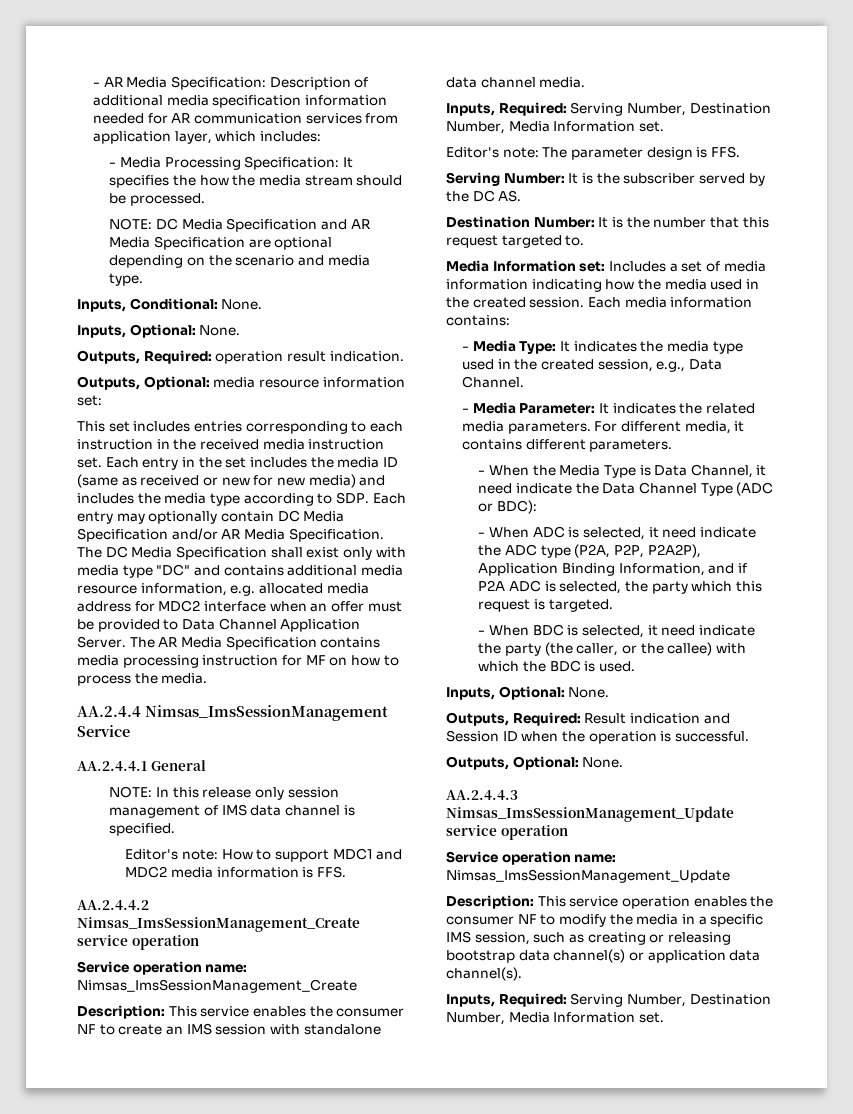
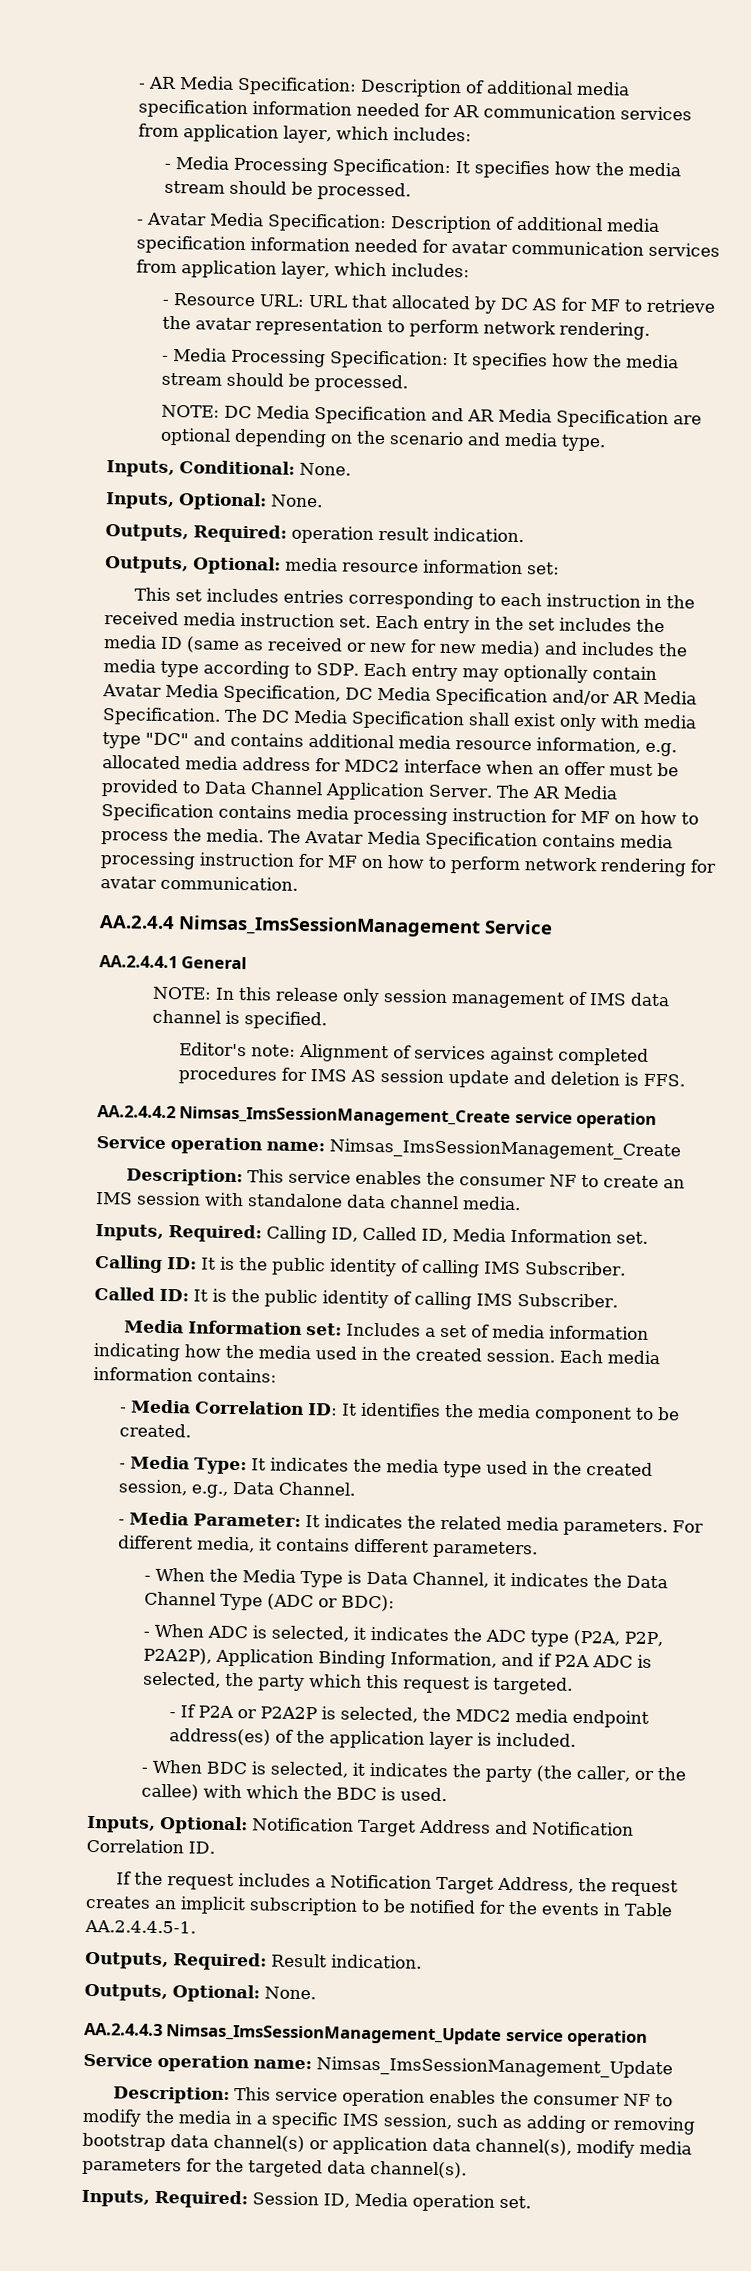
  - AR Media Specification: Description of additional media specification information needed for AR communication services from application layer, which includes:
- - Media Processing Specification: It specifies the how the media stream should be processed.
+ - Media Processing Specification: It specifies how the media stream should be processed.
+ - Avatar Media Specification: Description of additional media specification information needed for avatar communication services from application layer, which includes:
+ - Resource URL: URL that allocated by DC AS for MF to retrieve the avatar representation to perform network rendering.
+ - Media Processing Specification: It specifies how the media stream should be processed.
- Each entry in the set includes the media ID (same as received or new for new media) and includes the media type according to SDP. Each entry may optionally contain DC Media Specification and/or AR Media Specification.
+ Each entry in the set includes the media ID (same as received or new for new media) and includes the media type according to SDP. Each entry may optionally contain Avatar Media Specification, DC Media Specification and/or AR Media Specification.
+ The Avatar Media Specification contains media processing instruction for MF on how to perform network rendering for avatar communication.
- Editor's note: How to support MDC1 and MDC2 media information is FFS.
+ Editor's note: Alignment of services against completed procedures for IMS AS session update and deletion is FFS.
  Description: This service enables the consumer NF to create an IMS session with standalone data channel media.
- Inputs, Required: Serving Number, Destination Number, Media Information set.
+ Inputs, Required: Calling ID, Called ID, Media Information set.
- Editor's note: The parameter design is FFS.
- Serving Number: It is the subscriber served by the DC AS.
- Destination Number: It is the number that this request targeted to.
+ Calling ID: It is the public identity of calling IMS Subscriber.
+ Called ID: It is the public identity of calling IMS Subscriber.
+ - Media Correlation ID: It identifies the media component to be created.
- - When the Media Type is Data Channel, it need indicate the Data Channel Type (ADC or BDC):
+ - When the Media Type is Data Channel, it indicates the Data Channel Type (ADC or BDC):
- - When ADC is selected, it need indicate the ADC type (P2A, P2P, P2A2P), Application Binding Information, and if P2A ADC is selected, the party which this request is targeted.
+ - When ADC is selected, it indicates the ADC type (P2A, P2P, P2A2P), Application Binding Information, and if P2A ADC is selected, the party which this request is targeted.
+ - If P2A or P2A2P is selected, the MDC2 media endpoint address(es) of the application layer is included.
- - When BDC is selected, it need indicate the party (the caller, or the callee) with which the BDC is used.
- Inputs, Optional: None.
- Outputs, Required: Result indication and Session ID when the operation is successful.
+ - When BDC is selected, it indicates the party (the caller, or the callee) with which the BDC is used.
+ Inputs, Optional: Notification Target Address and Notification Correlation ID.
+ If the request includes a Notification Target Address, the request creates an implicit subscription to be notified for the events in Table AA.2.4.4.5-1.
+ Outputs, Required: Result indication.
- Description: This service operation enables the consumer NF to modify the media in a specific IMS session, such as creating or releasing bootstrap data channel(s) or application data channel(s).
- Inputs, Required: Serving Number, Destination Number, Media Information set.
+ Description: This service operation enables the consumer NF to modify the media in a specific IMS session, such as adding or removing bootstrap data channel(s) or application data channel(s), modify media parameters for the targeted data channel(s).
+ Inputs, Required: Session ID, Media operation set.

